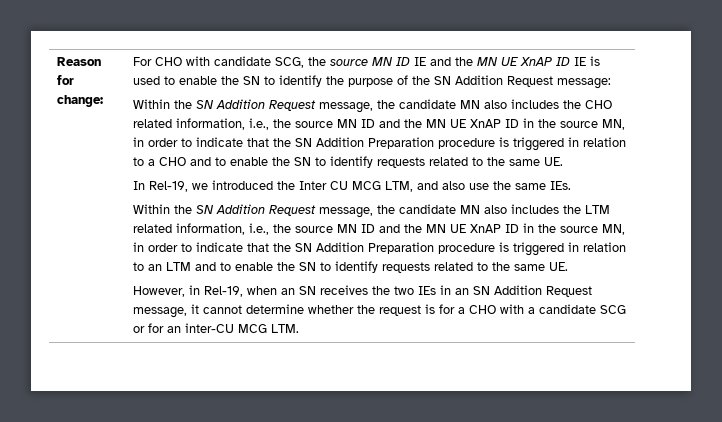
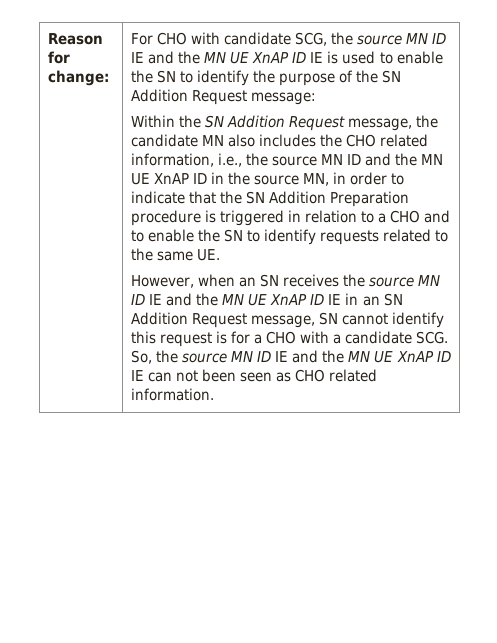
- In Rel-19, we introduced the Inter CU MCG LTM, and also use the same IEs.
- Within the SN Addition Request message, the candidate MN also includes the LTM related information, i.e., the source MN ID and the MN UE XnAP ID in the source MN, in order to indicate that the SN Addition Preparation procedure is triggered in relation to an LTM and to enable the SN to identify requests related to the same UE.
- However, in Rel-19, when an SN receives the two IEs in an SN Addition Request message, it cannot determine whether the request is for a CHO with a candidate SCG or for an inter-CU MCG LTM.
+ However, when an SN receives the source MN ID IE and the MN UE XnAP ID IE in an SN Addition Request message, SN cannot identify this request is for a CHO with a candidate SCG. So, the source MN ID IE and the MN UE XnAP ID IE can not been seen as CHO related information.

